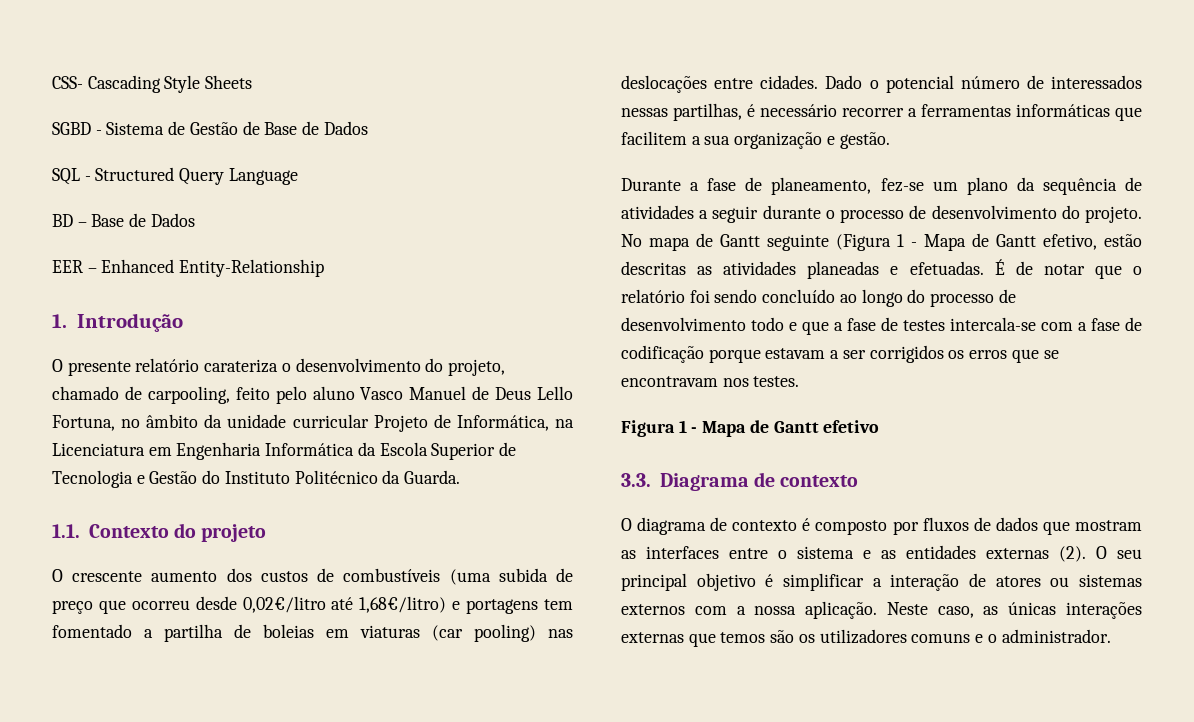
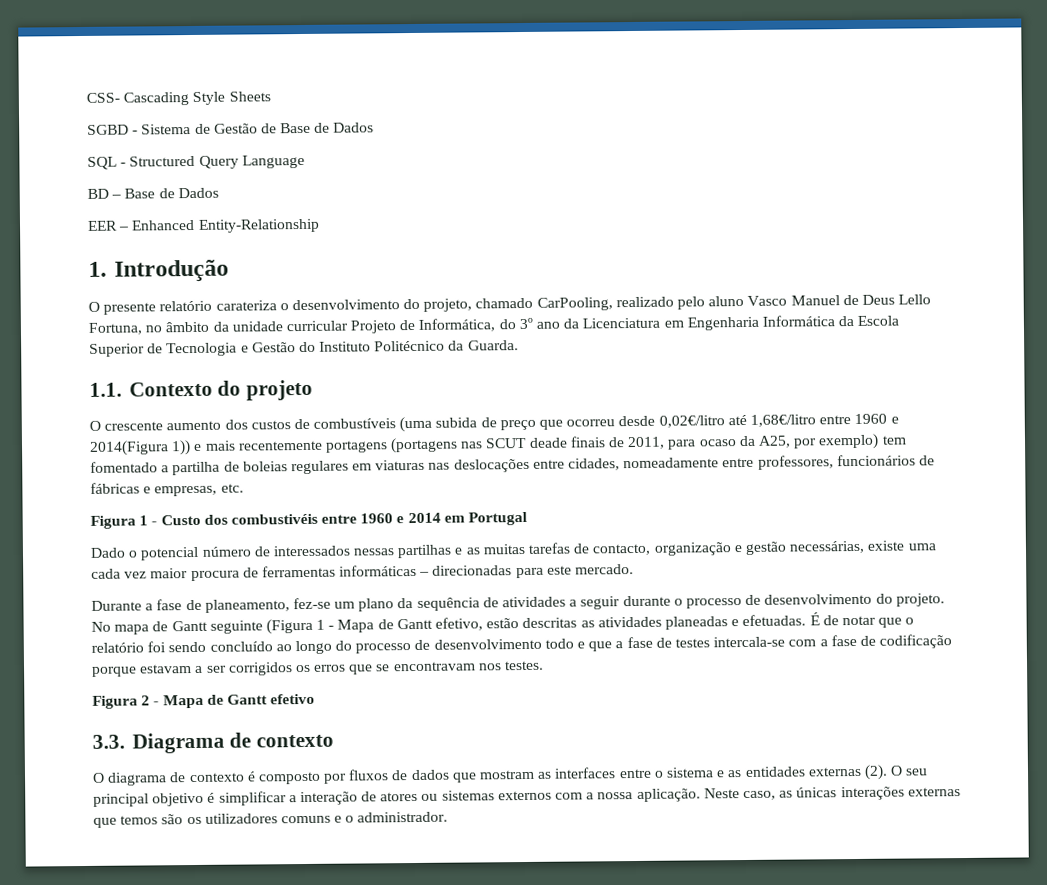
- O presente relatório carateriza o desenvolvimento do projeto, chamado de carpooling, feito pelo aluno Vasco Manuel de Deus Lello Fortuna, no âmbito da unidade curricular Projeto de Informática, na Licenciatura em Engenharia Informática da Escola Superior de Tecnologia e Gestão do Instituto Politécnico da Guarda.
+ O presente relatório carateriza o desenvolvimento do projeto, chamado CarPooling, realizado pelo aluno Vasco Manuel de Deus Lello Fortuna, no âmbito da unidade curricular Projeto de Informática, do 3º ano da Licenciatura em Engenharia Informática da Escola Superior de Tecnologia e Gestão do Instituto Politécnico da Guarda.
- O crescente aumento dos custos de combustíveis (uma subida de preço que ocorreu desde 0,02€/litro até 1,68€/litro) e portagens tem fomentado a partilha de boleias em viaturas (car pooling) nas deslocações entre cidades. Dado o potencial número de interessados nessas partilhas, é necessário recorrer a ferramentas informáticas que facilitem a sua organização e gestão.
+ O crescente aumento dos custos de combustíveis (uma subida de preço que ocorreu desde 0,02€/litro até 1,68€/litro entre 1960 e 2014(Figura 1)) e mais recentemente portagens (portagens nas SCUT deade finais de 2011, para ocaso da A25, por exemplo) tem fomentado a partilha de boleias regulares em viaturas nas deslocações entre cidades, nomeadamente entre professores, funcionários de fábricas e empresas, etc.
+ Figura 1 - Custo dos combustivéis entre 1960 e 2014 em Portugal
+ Dado o potencial número de interessados nessas partilhas e as muitas tarefas de contacto, organização e gestão necessárias, existe uma cada vez maior procura de ferramentas informáticas – direcionadas para este mercado.
- Figura 1 - Mapa de Gantt efetivo
+ Figura 2 - Mapa de Gantt efetivo

